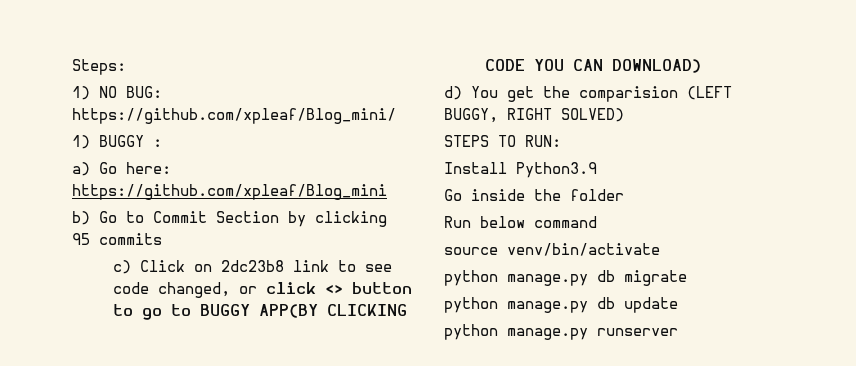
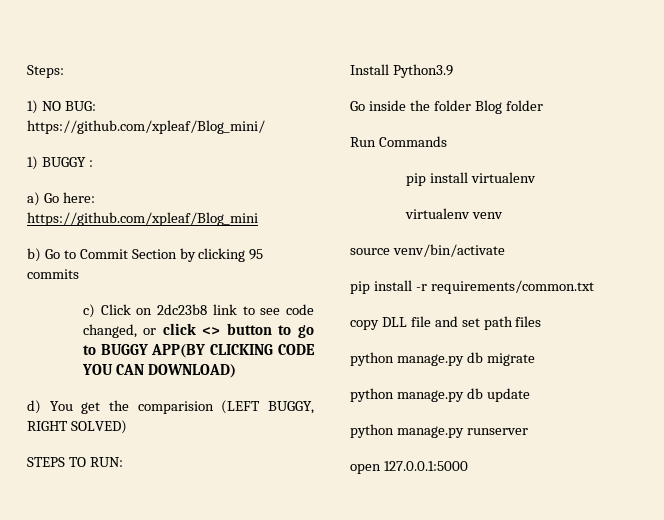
- Go inside the folder
+ Go inside the folder Blog folder
- Run below command
+ Run Commands
+ pip install virtualenv
+ virtualenv venv
  source venv/bin/activate
+ pip install -r requirements/common.txt
+ copy DLL file and set path files
+ open 127.0.0.1:5000

